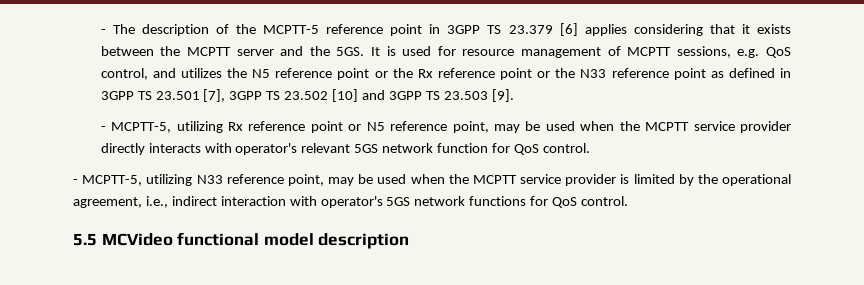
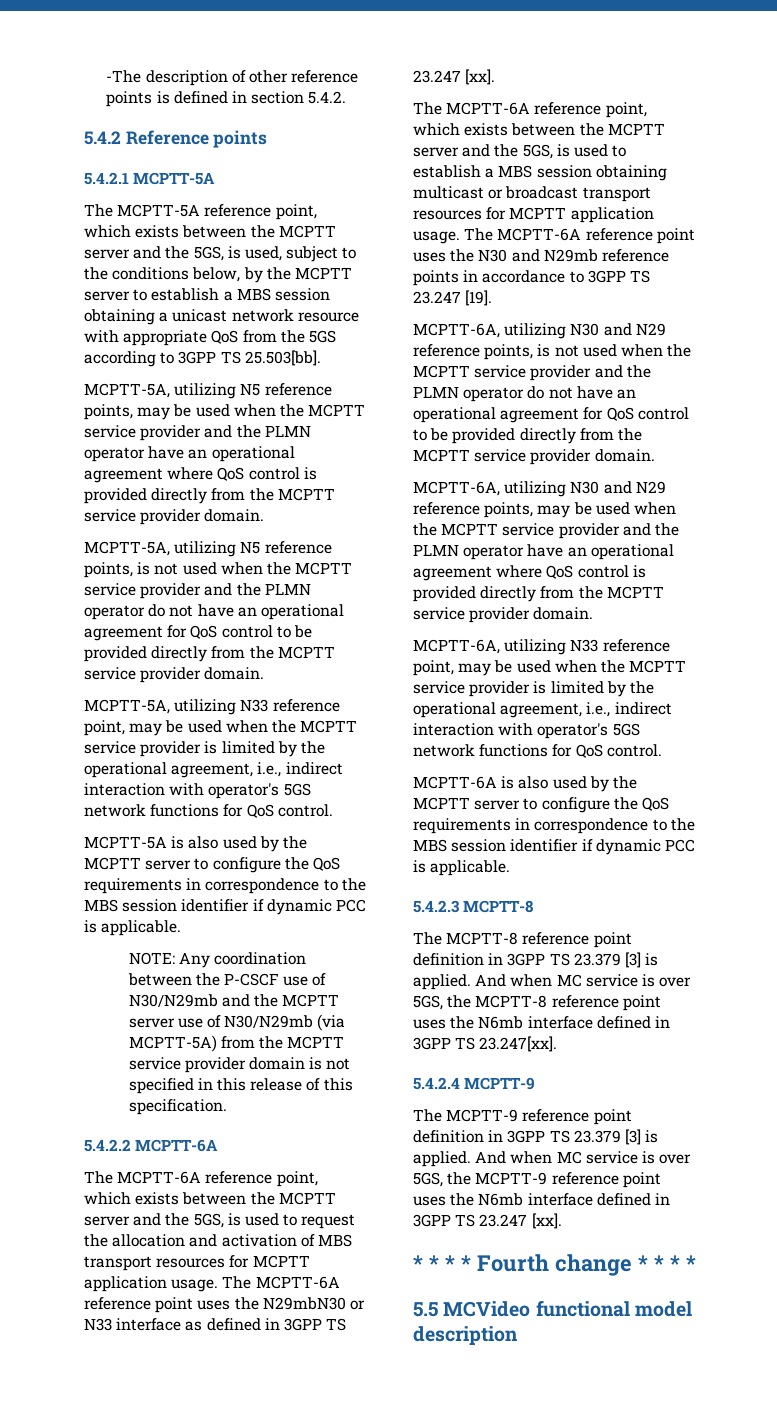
- - The description of the MCPTT-5 reference point in 3GPP TS 23.379 [6] applies considering that it exists between the MCPTT server and the 5GS. It is used for resource management of MCPTT sessions, e.g. QoS control, and utilizes the N5 reference point or the Rx reference point or the N33 reference point as defined in 3GPP TS 23.501 [7], 3GPP TS 23.502 [10] and 3GPP TS 23.503 [9].
- - MCPTT-5, utilizing Rx reference point or N5 reference point, may be used when the MCPTT service provider directly interacts with operator's relevant 5GS network function for QoS control.
- - MCPTT-5, utilizing N33 reference point, may be used when the MCPTT service provider is limited by the operational agreement, i.e., indirect interaction with operator's 5GS network functions for QoS control.
+ -The description of other reference points is defined in section 5.4.2.
+ 5.4.2 Reference points
+ 5.4.2.1 MCPTT-5A
+ The MCPTT-5A reference point, which exists between the MCPTT server and the 5GS, is used, subject to the conditions below, by the MCPTT server to establish a MBS session obtaining a unicast network resource with appropriate QoS from the 5GS according to 3GPP TS 25.503[bb].
+ MCPTT-5A, utilizing N5 reference points, may be used when the MCPTT service provider and the PLMN operator have an operational agreement where QoS control is provided directly from the MCPTT service provider domain.
+ MCPTT-5A, utilizing N5 reference points, is not used when the MCPTT service provider and the PLMN operator do not have an operational agreement for QoS control to be provided directly from the MCPTT service provider domain.
+ MCPTT-5A, utilizing N33 reference point, may be used when the MCPTT service provider is limited by the operational agreement, i.e., indirect interaction with operator's 5GS network functions for QoS control.
+ MCPTT-5A is also used by the MCPTT server to configure the QoS requirements in correspondence to the MBS session identifier if dynamic PCC is applicable.
+ NOTE: Any coordination between the P-CSCF use of N30/N29mb and the MCPTT server use of N30/N29mb (via MCPTT-5A) from the MCPTT service provider domain is not specified in this release of this specification.
+ 5.4.2.2 MCPTT-6A
+ The MCPTT-6A reference point, which exists between the MCPTT server and the 5GS, is used to request the allocation and activation of MBS transport resources for MCPTT application usage. The MCPTT-6A reference point uses the N29mbN30 or N33 interface as defined in 3GPP TS 23.247 [xx].
+ The MCPTT-6A reference point, which exists between the MCPTT server and the 5GS, is used to establish a MBS session obtaining multicast or broadcast transport resources for MCPTT application usage. The MCPTT-6A reference point uses the N30 and N29mb reference points in accordance to 3GPP TS 23.247 [19].
+ MCPTT-6A, utilizing N30 and N29 reference points, is not used when the MCPTT service provider and the PLMN operator do not have an operational agreement for QoS control to be provided directly from the MCPTT service provider domain.
+ MCPTT-6A, utilizing N30 and N29 reference points, may be used when the MCPTT service provider and the PLMN operator have an operational agreement where QoS control is provided directly from the MCPTT service provider domain.
+ MCPTT-6A, utilizing N33 reference point, may be used when the MCPTT service provider is limited by the operational agreement, i.e., indirect interaction with operator's 5GS network functions for QoS control.
+ MCPTT-6A is also used by the MCPTT server to configure the QoS requirements in correspondence to the MBS session identifier if dynamic PCC is applicable.
+ 5.4.2.3 MCPTT-8
+ The MCPTT-8 reference point definition in 3GPP TS 23.379 [3] is applied. And when MC service is over 5GS, the MCPTT-8 reference point uses the N6mb interface defined in 3GPP TS 23.247[xx].
+ 5.4.2.4 MCPTT-9
+ The MCPTT-9 reference point definition in 3GPP TS 23.379 [3] is applied. And when MC service is over 5GS, the MCPTT-9 reference point uses the N6mb interface defined in 3GPP TS 23.247 [xx].
+ * * * * Fourth change * * * *

